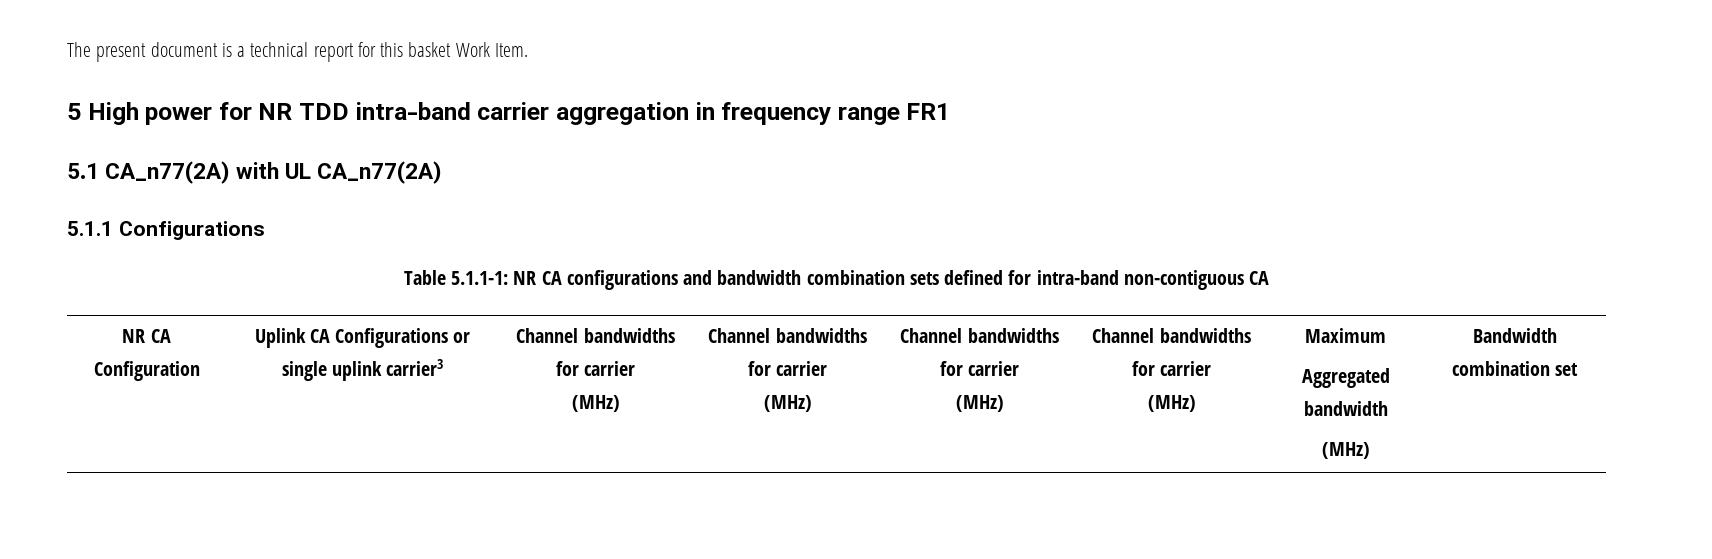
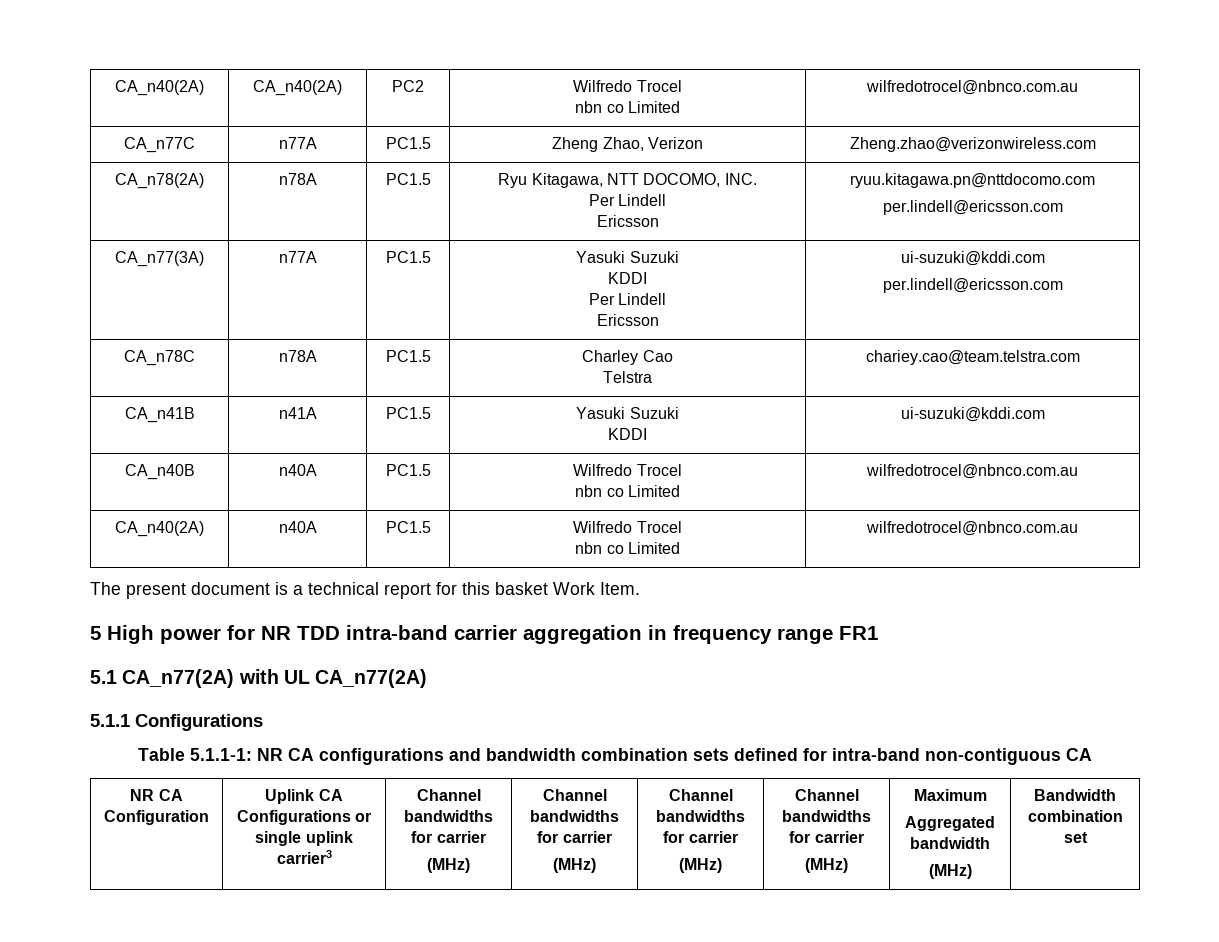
+ CA_n40(2A) | CA_n40(2A) | PC2 | Wilfredo Trocel
+ nbn co Limited | wilfredotrocel@nbnco.com.au
+ CA_n77C | n77A | PC1.5 | Zheng Zhao, Verizon | Zheng.zhao@verizonwireless.com
+ CA_n78(2A) | n78A | PC1.5 | Ryu Kitagawa, NTT DOCOMO, INC.
+ Per Lindell
+ Ericsson | ryuu.kitagawa.pn@nttdocomo.com
+ per.lindell@ericsson.com
+ CA_n77(3A) | n77A | PC1.5 | Yasuki Suzuki
+ KDDI
+ Per Lindell
+ Ericsson | ui-suzuki@kddi.com
+ per.lindell@ericsson.com
+ CA_n78C | n78A | PC1.5 | Charley Cao
+ Telstra | chariey.cao@team.telstra.com
+ CA_n41B | n41A | PC1.5 | Yasuki Suzuki
+ KDDI | ui-suzuki@kddi.com
+ CA_n40B | n40A | PC1.5 | Wilfredo Trocel
+ nbn co Limited | wilfredotrocel@nbnco.com.au
+ CA_n40(2A) | n40A | PC1.5 | Wilfredo Trocel
+ nbn co Limited | wilfredotrocel@nbnco.com.au

